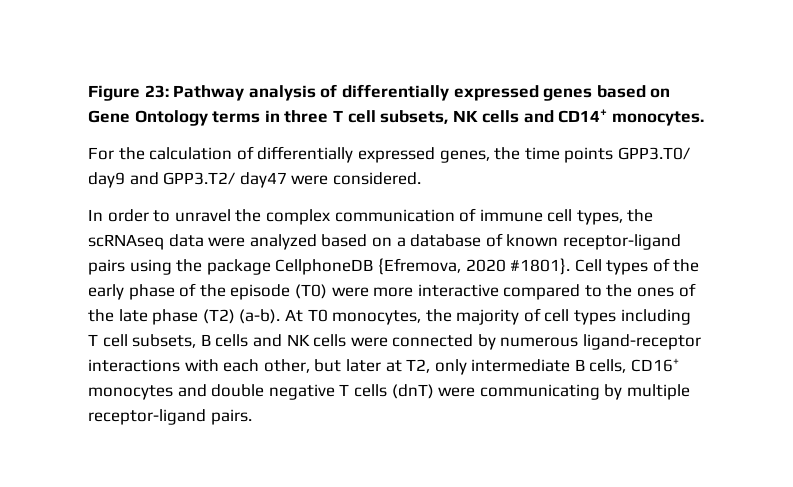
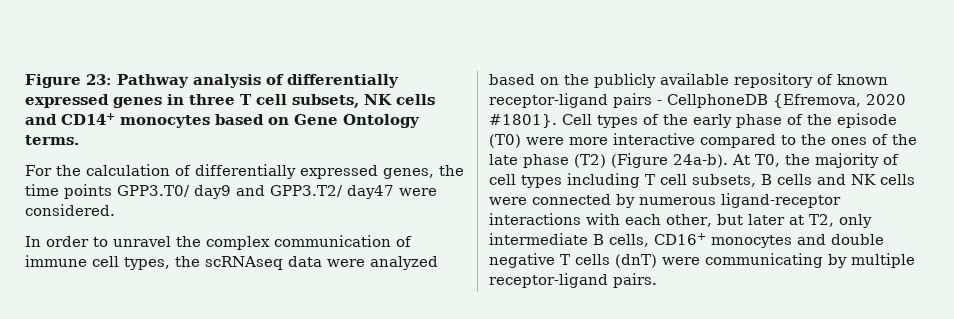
- Figure 23: Pathway analysis of differentially expressed genes based on Gene Ontology terms in three T cell subsets, NK cells and CD14+ monocytes.
+ Figure 23: Pathway analysis of differentially expressed genes in three T cell subsets, NK cells and CD14+ monocytes based on Gene Ontology terms.
- In order to unravel the complex communication of immune cell types, the scRNAseq data were analyzed based on a database of known receptor-ligand pairs using the package CellphoneDB {Efremova, 2020 #1801}.
+ In order to unravel the complex communication of immune cell types, the scRNAseq data were analyzed based on the publicly available repository of known receptor-ligand pairs - CellphoneDB {Efremova, 2020 #1801}.
- Cell types of the early phase of the episode (T0) were more interactive compared to the ones of the late phase (T2) (a-b). At T0 monocytes, the majority of cell types including T cell subsets, B cells and NK cells were connected by numerous ligand-receptor interactions with each other, but later at T2, only intermediate B cells, CD16+ monocytes and double negative T cells (dnT) were communicating by multiple receptor-ligand pairs.
+ Cell types of the early phase of the episode (T0) were more interactive compared to the ones of the late phase (T2) (Figure 24a-b). At T0, the majority of cell types including T cell subsets, B cells and NK cells were connected by numerous ligand-receptor interactions with each other, but later at T2, only intermediate B cells, CD16+ monocytes and double negative T cells (dnT) were communicating by multiple receptor-ligand pairs.

